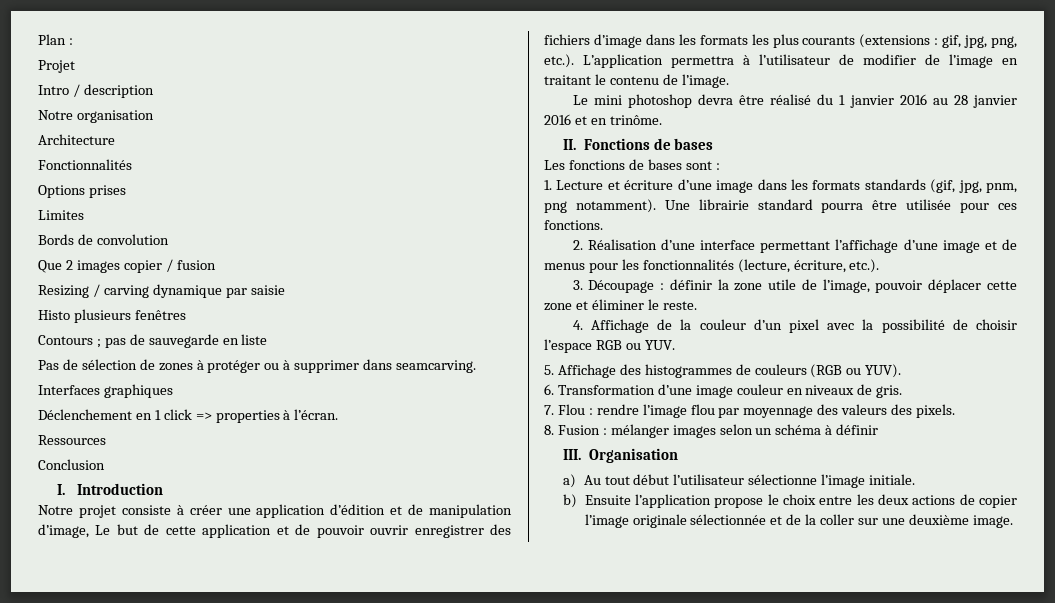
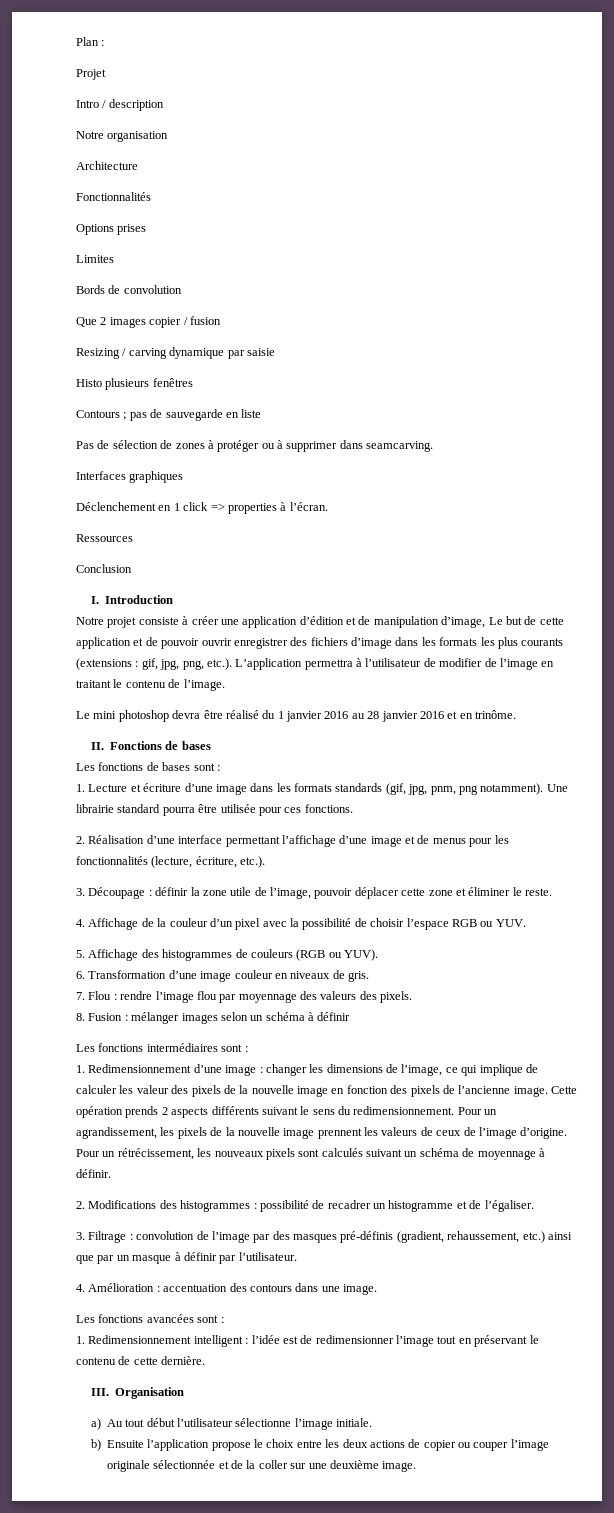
+ Les fonctions intermédiaires sont :
+ 1. Redimensionnement d’une image : changer les dimensions de l’image, ce qui implique de calculer les valeur des pixels de la nouvelle image en fonction des pixels de l’ancienne image. Cette opération prends 2 aspects différents suivant le sens du redimensionnement. Pour un agrandissement, les pixels de la nouvelle image prennent les valeurs de ceux de l’image d’origine. Pour un rétrécissement, les nouveaux pixels sont calculés suivant un schéma de moyennage à définir.
+ 2. Modifications des histogrammes : possibilité de recadrer un histogramme et de l’égaliser.
+ 3. Filtrage : convolution de l’image par des masques pré-définis (gradient, rehaussement, etc.) ainsi que par un masque à définir par l’utilisateur.
+ 4. Amélioration : accentuation des contours dans une image.
+ Les fonctions avancées sont :
+ 1. Redimensionnement intelligent : l’idée est de redimensionner l’image tout en préservant le contenu de cette dernière.
- b) Ensuite l’application propose le choix entre les deux actions de copier l’image originale sélectionnée et de la coller sur une deuxième image.
+ b) Ensuite l’application propose le choix entre les deux actions de copier ou couper l’image originale sélectionnée et de la coller sur une deuxième image.

